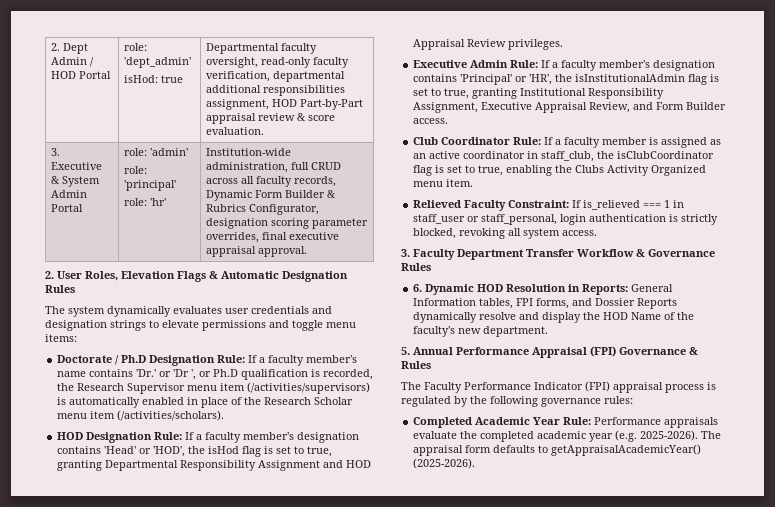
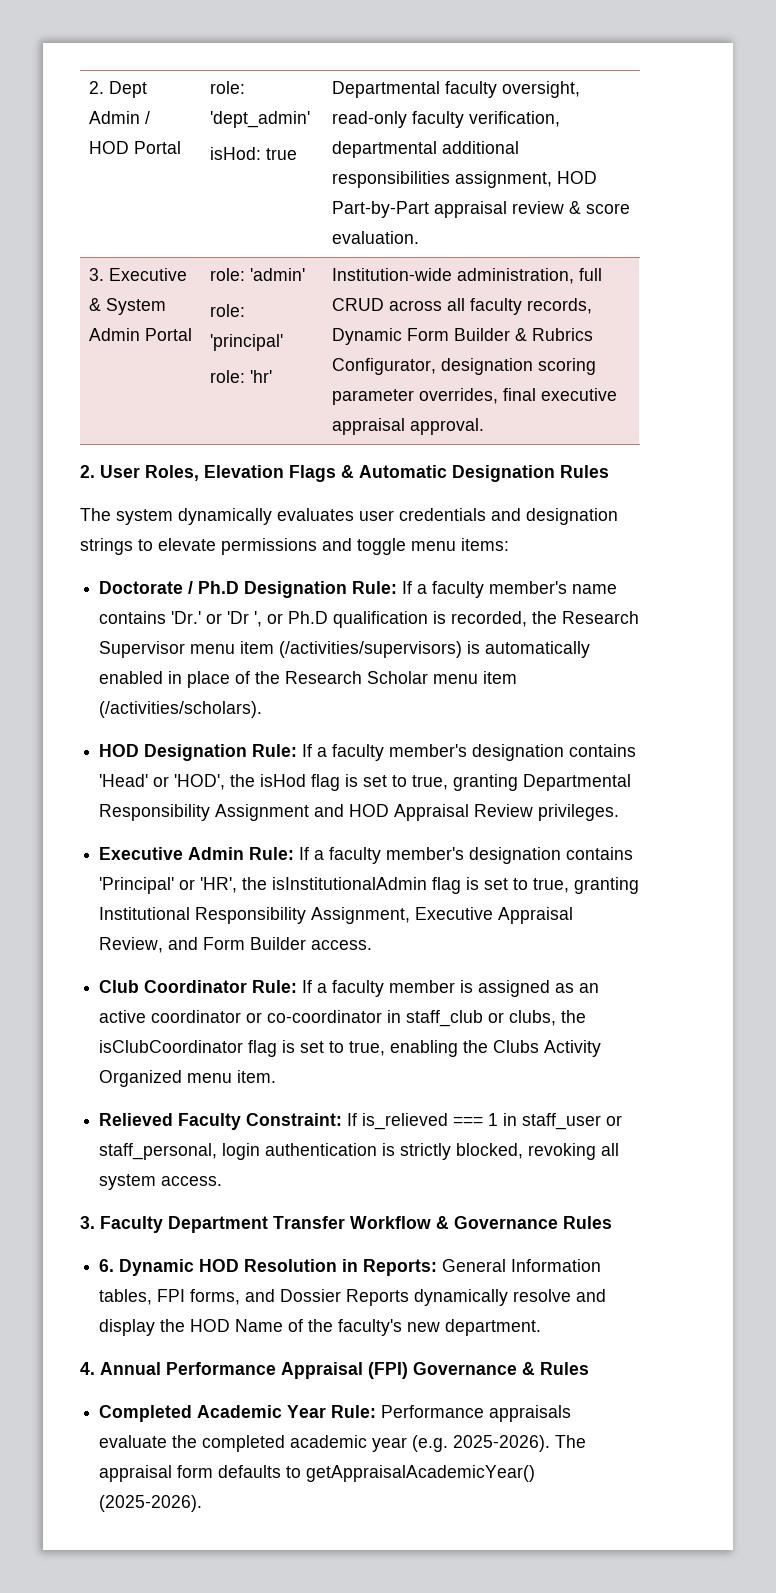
- Club Coordinator Rule: If a faculty member is assigned as an active coordinator in staff_club, the isClubCoordinator flag is set to true, enabling the Clubs Activity Organized menu item.
+ Club Coordinator Rule: If a faculty member is assigned as an active coordinator or co-coordinator in staff_club or clubs, the isClubCoordinator flag is set to true, enabling the Clubs Activity Organized menu item.
- 5. Annual Performance Appraisal (FPI) Governance & Rules
+ 4. Annual Performance Appraisal (FPI) Governance & Rules
- The Faculty Performance Indicator (FPI) appraisal process is regulated by the following governance rules:

